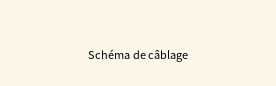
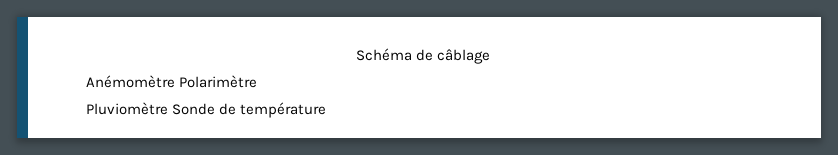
+ Anémomètre Polarimètre
+ Pluviomètre Sonde de température

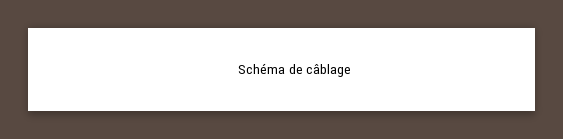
- Anémomètre Polarimètre
- Pluviomètre Sonde de température

